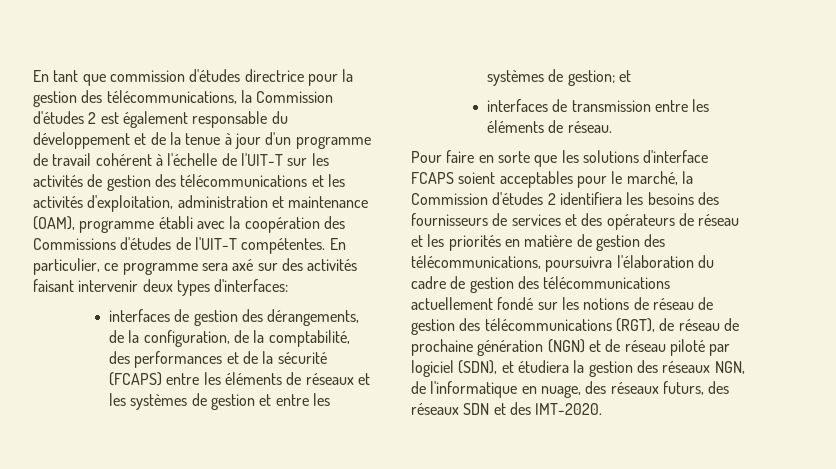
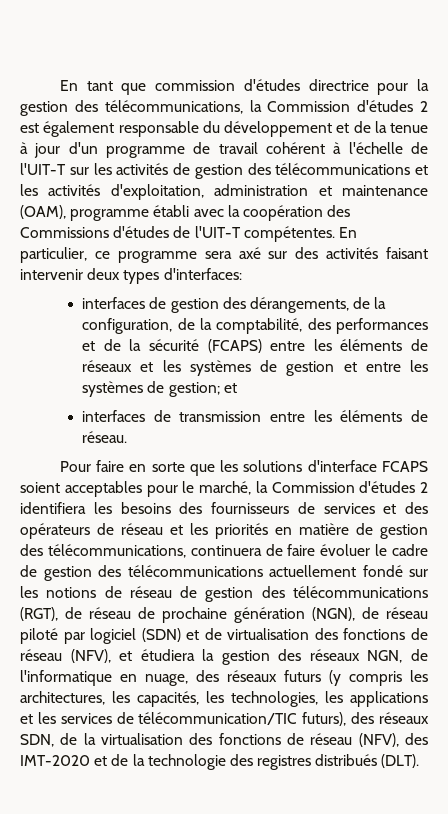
- Pour faire en sorte que les solutions d'interface FCAPS soient acceptables pour le marché, la Commission d'études 2 identifiera les besoins des fournisseurs de services et des opérateurs de réseau et les priorités en matière de gestion des télécommunications, poursuivra l'élaboration du cadre de gestion des télécommunications actuellement fondé sur les notions de réseau de gestion des télécommunications (RGT), de réseau de prochaine génération (NGN) et de réseau piloté par logiciel (SDN), et étudiera la gestion des réseaux NGN, de l'informatique en nuage, des réseaux futurs, des réseaux SDN et des IMT-2020.
+ Pour faire en sorte que les solutions d'interface FCAPS soient acceptables pour le marché, la Commission d'études 2 identifiera les besoins des fournisseurs de services et des opérateurs de réseau et les priorités en matière de gestion des télécommunications, continuera de faire évoluer le cadre de gestion des télécommunications actuellement fondé sur les notions de réseau de gestion des télécommunications (RGT), de réseau de prochaine génération (NGN), de réseau piloté par logiciel (SDN) et de virtualisation des fonctions de réseau (NFV), et étudiera la gestion des réseaux NGN, de l'informatique en nuage, des réseaux futurs (y compris les architectures, les capacités, les technologies, les applications et les services de télécommunication/TIC futurs), des réseaux SDN, de la virtualisation des fonctions de réseau (NFV), des IMT-2020 et de la technologie des registres distribués (DLT).

